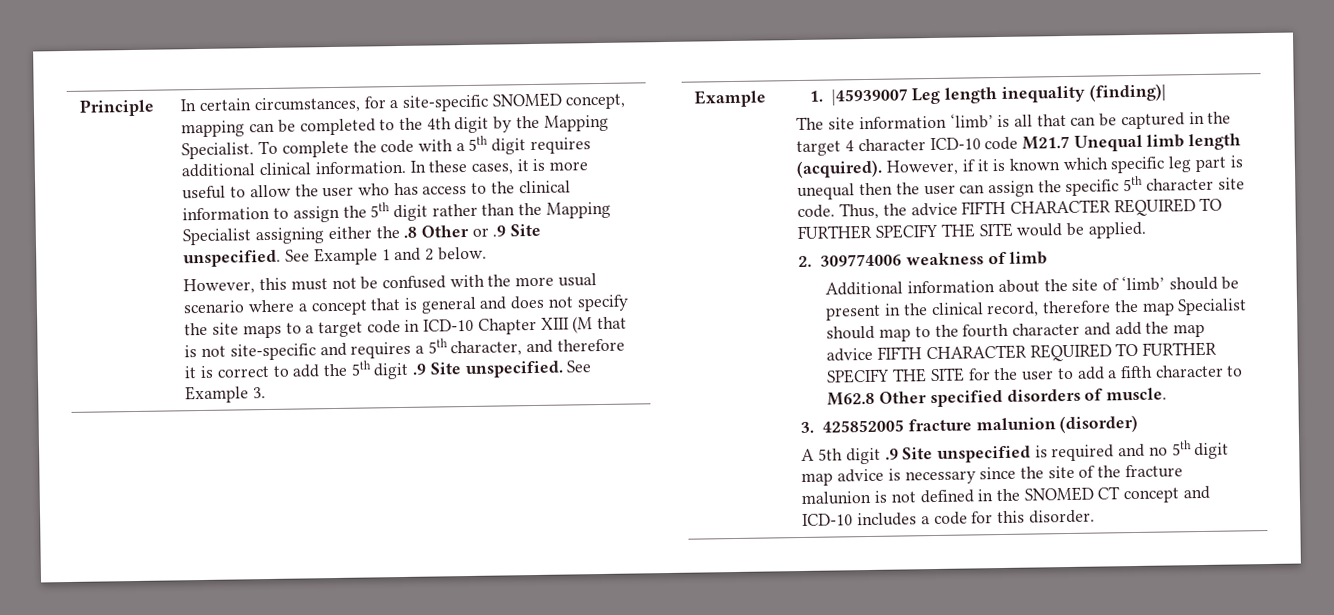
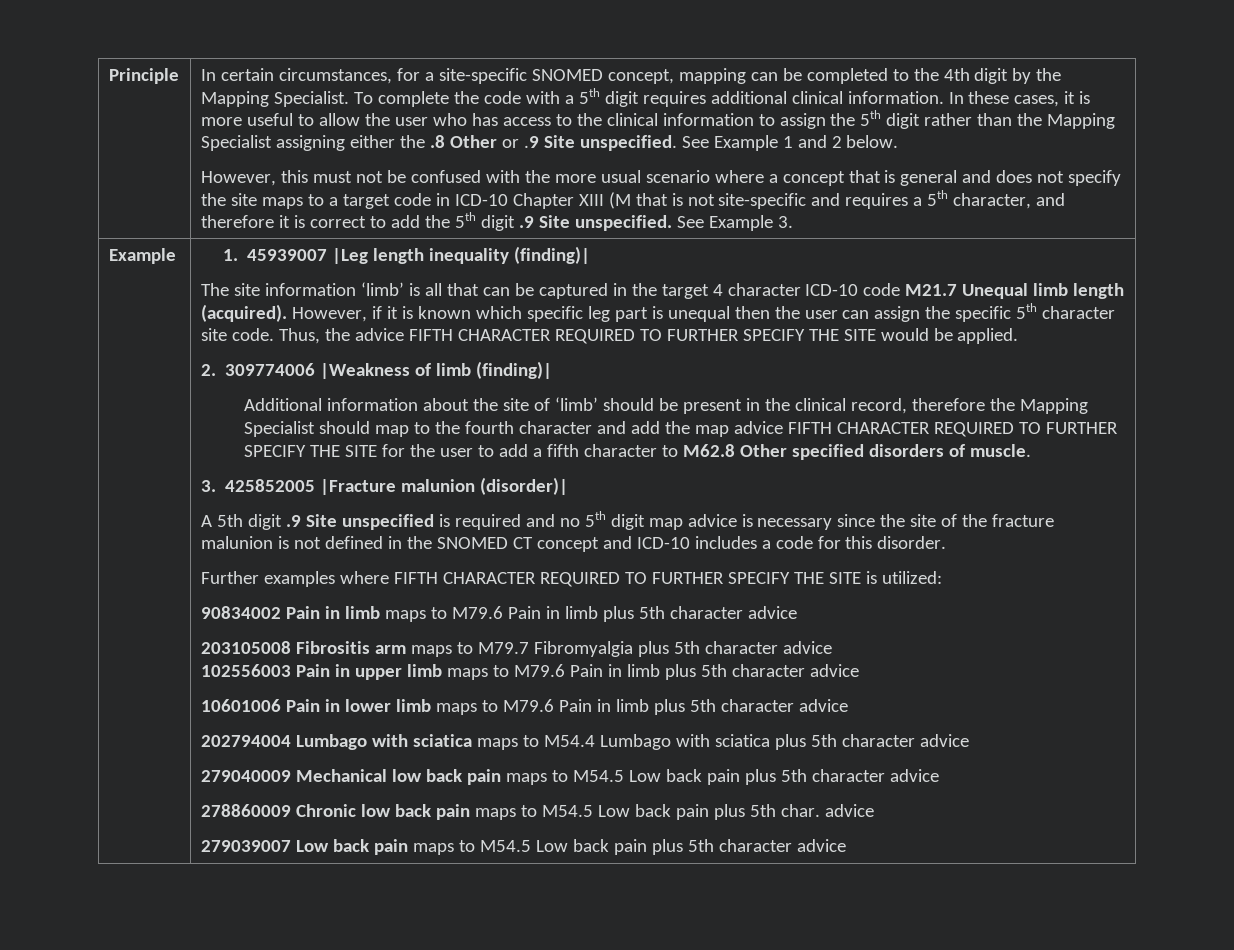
- 1. |45939007 Leg length inequality (finding)|
+ 1. 45939007 |Leg length inequality (finding)|
- 2. 309774006 weakness of limb
+ 2. 309774006 |Weakness of limb (finding)|
- Additional information about the site of ‘limb’ should be present in the clinical record, therefore the map Specialist should map to the fourth character and add the map advice FIFTH CHARACTER REQUIRED TO FURTHER SPECIFY THE SITE for the user to add a fifth character to M62.8 Other specified disorders of muscle.
+ Additional information about the site of ‘limb’ should be present in the clinical record, therefore the Mapping Specialist should map to the fourth character and add the map advice FIFTH CHARACTER REQUIRED TO FURTHER SPECIFY THE SITE for the user to add a fifth character to M62.8 Other specified disorders of muscle.
- 3. 425852005 fracture malunion (disorder)
+ 3. 425852005 |Fracture malunion (disorder)|
+ Further examples where FIFTH CHARACTER REQUIRED TO FURTHER SPECIFY THE SITE is utilized:
+ 90834002 Pain in limb maps to M79.6 Pain in limb plus 5th character advice
+ 203105008 Fibrositis arm maps to M79.7 Fibromyalgia plus 5th character advice
+ 102556003 Pain in upper limb maps to M79.6 Pain in limb plus 5th character advice
+ 10601006 Pain in lower limb maps to M79.6 Pain in limb plus 5th character advice
+ 202794004 Lumbago with sciatica maps to M54.4 Lumbago with sciatica plus 5th character advice
+ 279040009 Mechanical low back pain maps to M54.5 Low back pain plus 5th character advice
+ 278860009 Chronic low back pain maps to M54.5 Low back pain plus 5th char. advice
+ 279039007 Low back pain maps to M54.5 Low back pain plus 5th character advice

